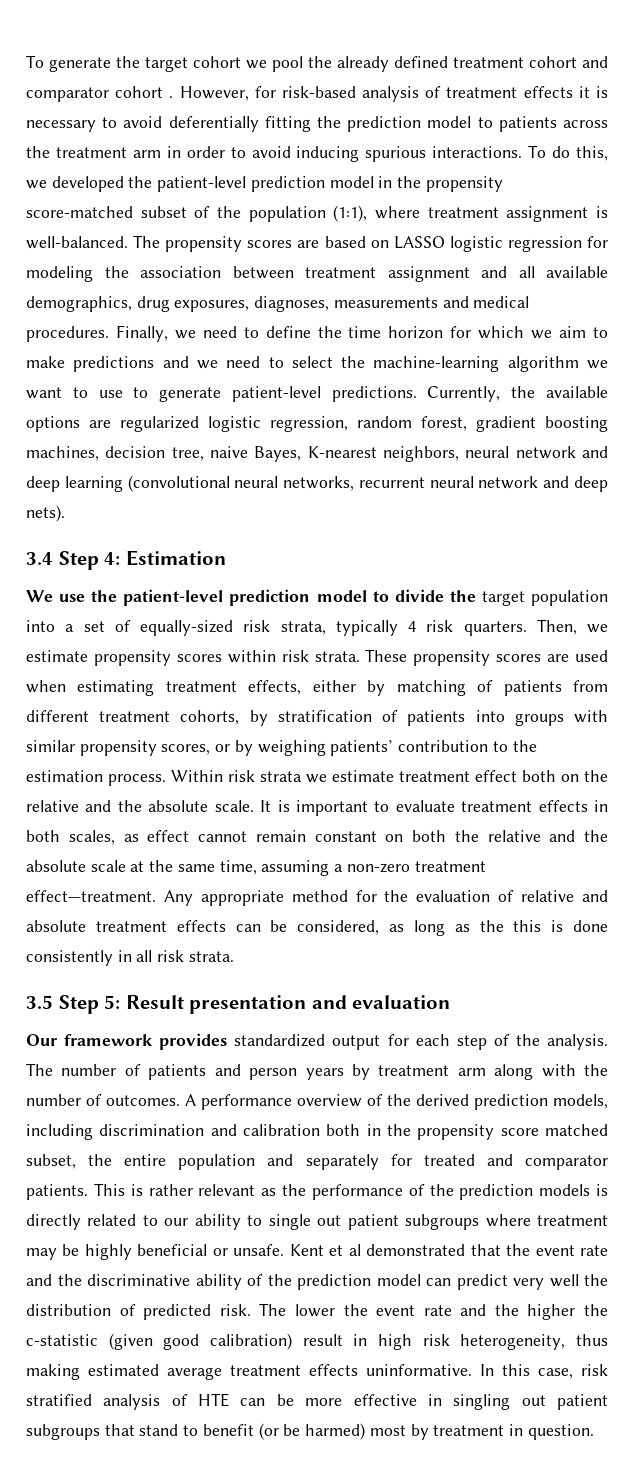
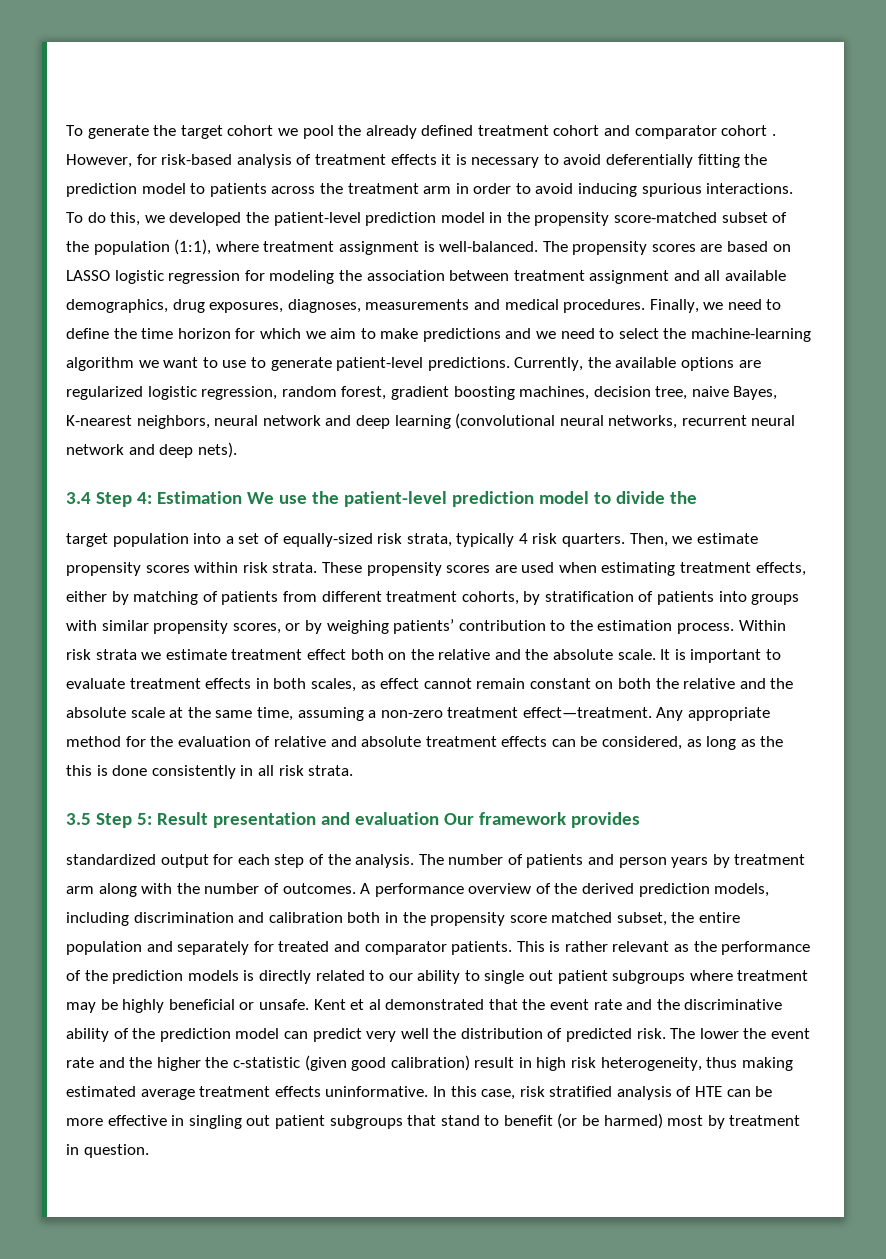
- 3.4 Step 4: Estimation
- We use the patient-level prediction model to divide the target population into a set of equally-sized risk strata, typically 4 risk quarters.
+ 3.4 Step 4: Estimation We use the patient-level prediction model to divide the
+ target population into a set of equally-sized risk strata, typically 4 risk quarters.
- 3.5 Step 5: Result presentation and evaluation
- Our framework provides standardized output for each step of the analysis.
+ 3.5 Step 5: Result presentation and evaluation Our framework provides
+ standardized output for each step of the analysis.

